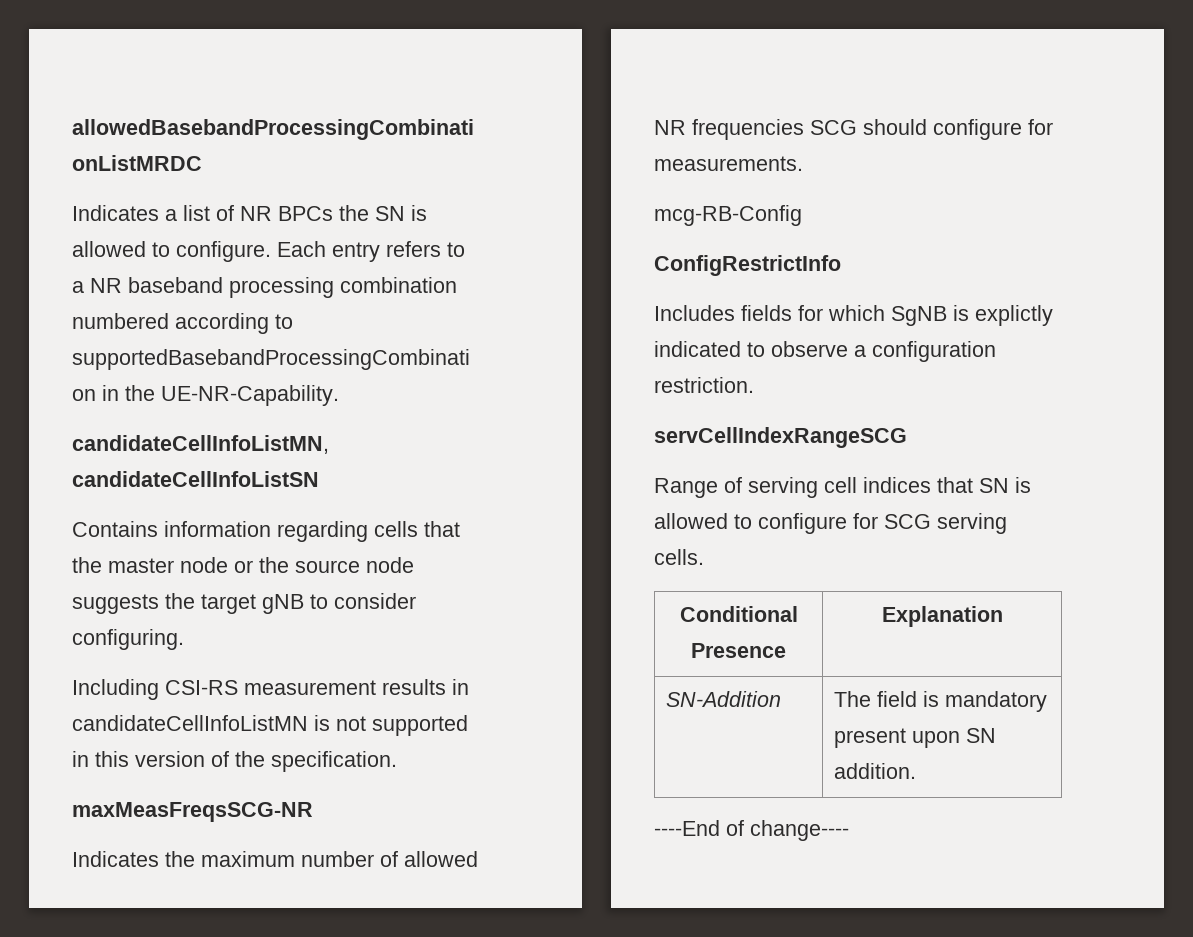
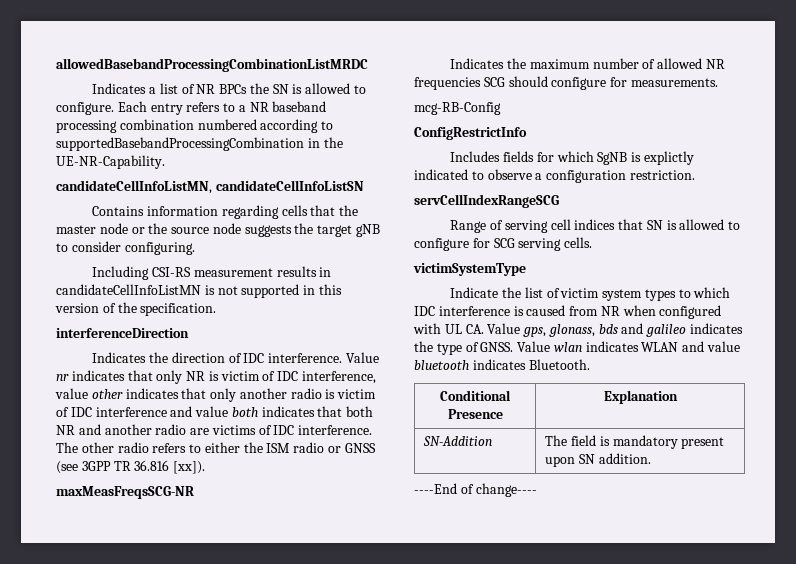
+ interferenceDirection
+ Indicates the direction of IDC interference. Value nr indicates that only NR is victim of IDC interference, value other indicates that only another radio is victim of IDC interference and value both indicates that both NR and another radio are victims of IDC interference. The other radio refers to either the ISM radio or GNSS (see 3GPP TR 36.816 [xx]).
+ victimSystemType
+ Indicate the list of victim system types to which IDC interference is caused from NR when configured with UL CA. Value gps, glonass, bds and galileo indicates the type of GNSS. Value wlan indicates WLAN and value bluetooth indicates Bluetooth.

